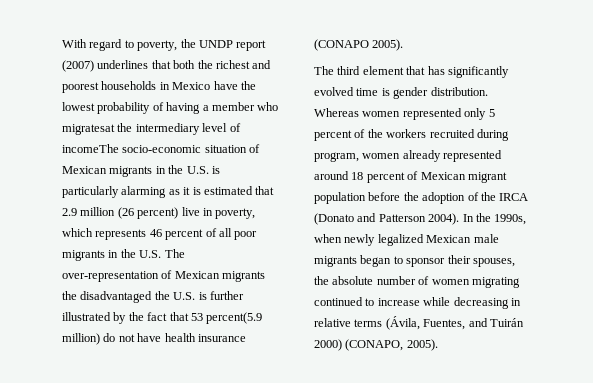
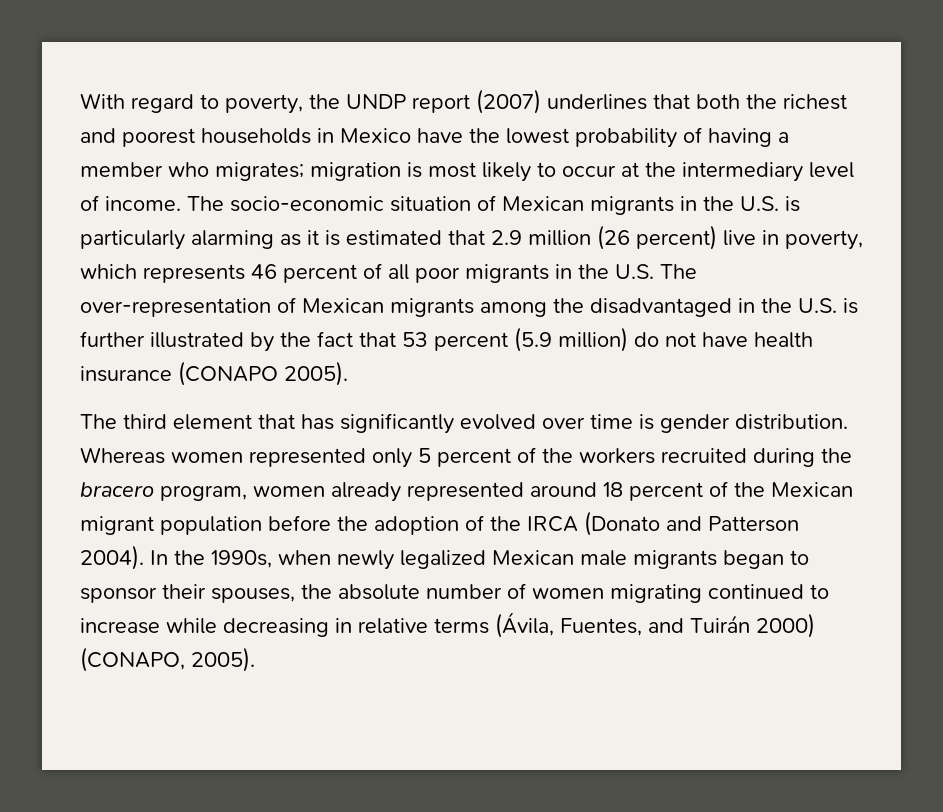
- With regard to poverty, the UNDP report (2007) underlines that both the richest and poorest households in Mexico have the lowest probability of having a member who migratesat the intermediary level of incomeThe socio-economic situation of Mexican migrants in the U.S. is particularly alarming as it is estimated that 2.9 million (26 percent) live in poverty, which represents 46 percent of all poor migrants in the U.S. The over-representation of Mexican migrants the disadvantaged the U.S. is further illustrated by the fact that 53 percent(5.9 million) do not have health insurance (CONAPO 2005).
+ With regard to poverty, the UNDP report (2007) underlines that both the richest and poorest households in Mexico have the lowest probability of having a member who migrates; migration is most likely to occur at the intermediary level of income. The socio-economic situation of Mexican migrants in the U.S. is particularly alarming as it is estimated that 2.9 million (26 percent) live in poverty, which represents 46 percent of all poor migrants in the U.S. The over-representation of Mexican migrants among the disadvantaged in the U.S. is further illustrated by the fact that 53 percent (5.9 million) do not have health insurance (CONAPO 2005).
- The third element that has significantly evolved time is gender distribution.
+ The third element that has significantly evolved over time is gender distribution.
- Whereas women represented only 5 percent of the workers recruited during program, women already represented around 18 percent of Mexican migrant population before the adoption of the IRCA (Donato and Patterson 2004).
+ Whereas women represented only 5 percent of the workers recruited during the bracero program, women already represented around 18 percent of the Mexican migrant population before the adoption of the IRCA (Donato and Patterson 2004).

